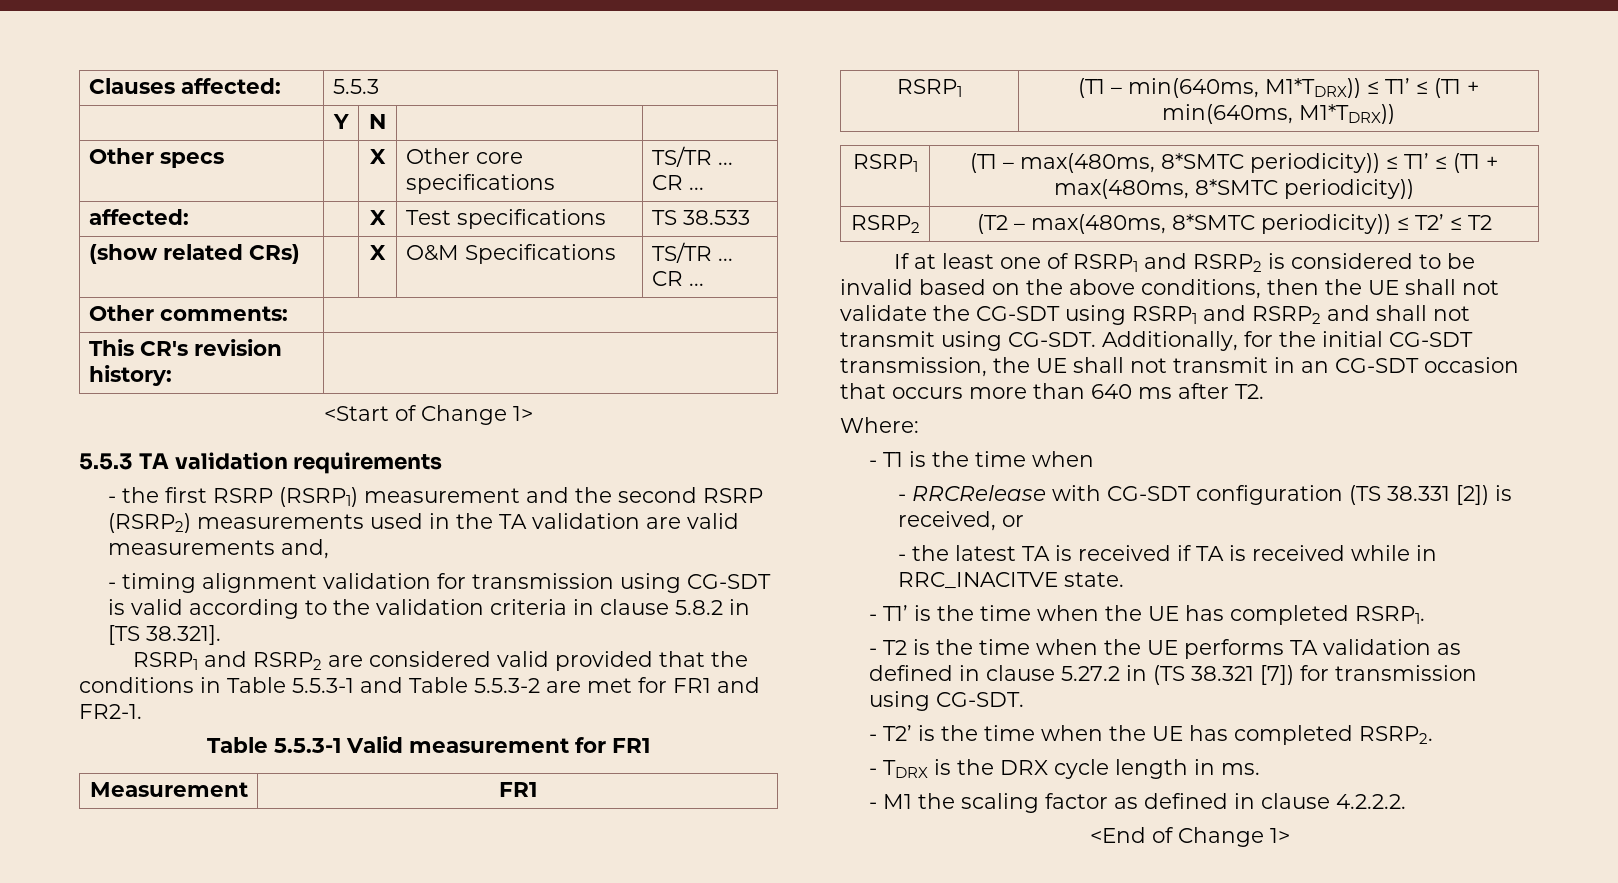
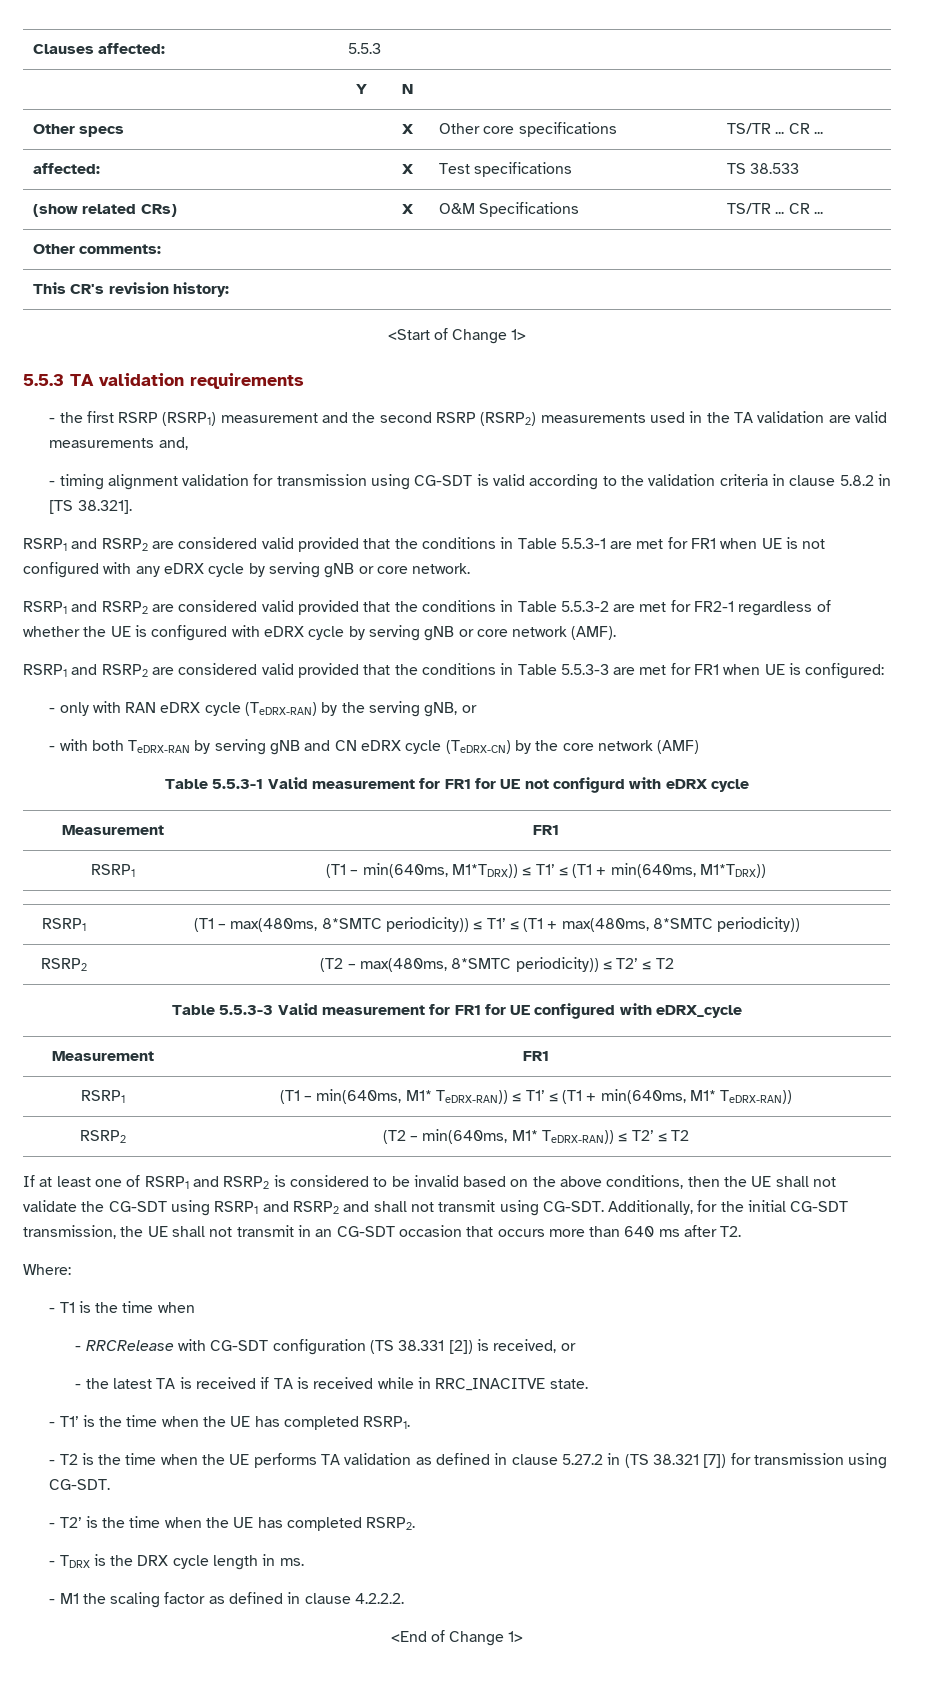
- RSRP1 and RSRP2 are considered valid provided that the conditions in Table 5.5.3-1 and Table 5.5.3-2 are met for FR1 and FR2-1.
+ RSRP1 and RSRP2 are considered valid provided that the conditions in Table 5.5.3-1 are met for FR1 when UE is not configured with any eDRX cycle by serving gNB or core network.
+ RSRP1 and RSRP2 are considered valid provided that the conditions in Table 5.5.3-2 are met for FR2-1 regardless of whether the UE is configured with eDRX cycle by serving gNB or core network (AMF).
+ RSRP1 and RSRP2 are considered valid provided that the conditions in Table 5.5.3-3 are met for FR1 when UE is configured:
+ - only with RAN eDRX cycle (TeDRX-RAN) by the serving gNB, or
+ - with both TeDRX-RAN by serving gNB and CN eDRX cycle (TeDRX-CN) by the core network (AMF)
- Table 5.5.3-1 Valid measurement for FR1
+ Table 5.5.3-1 Valid measurement for FR1 for UE not configurd with eDRX cycle
+ Table 5.5.3-3 Valid measurement for FR1 for UE configured with eDRX_cycle
+ Measurement | FR1
+ RSRP1 | (T1 – min(640ms, M1* TeDRX-RAN)) ≤ T1’ ≤ (T1 + min(640ms, M1* TeDRX-RAN))
+ RSRP2 | (T2 – min(640ms, M1* TeDRX-RAN)) ≤ T2’ ≤ T2

